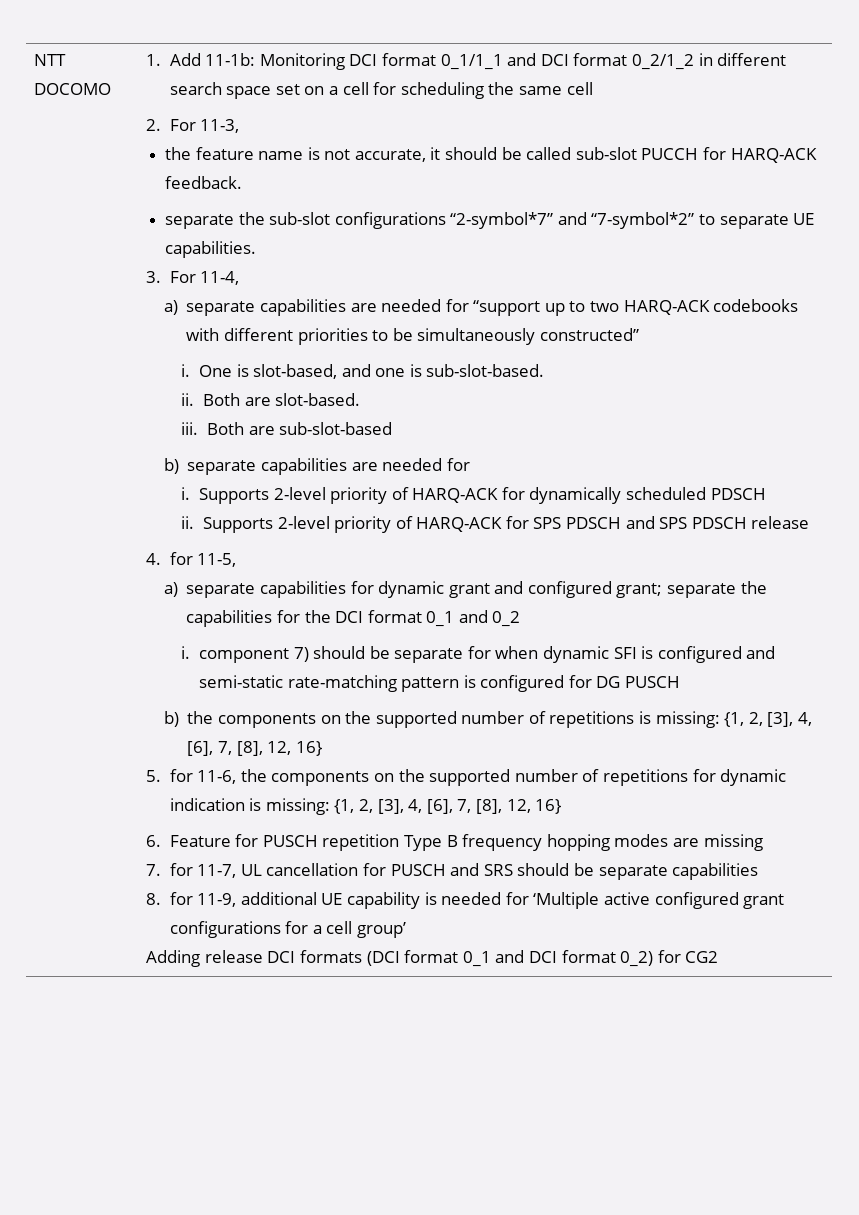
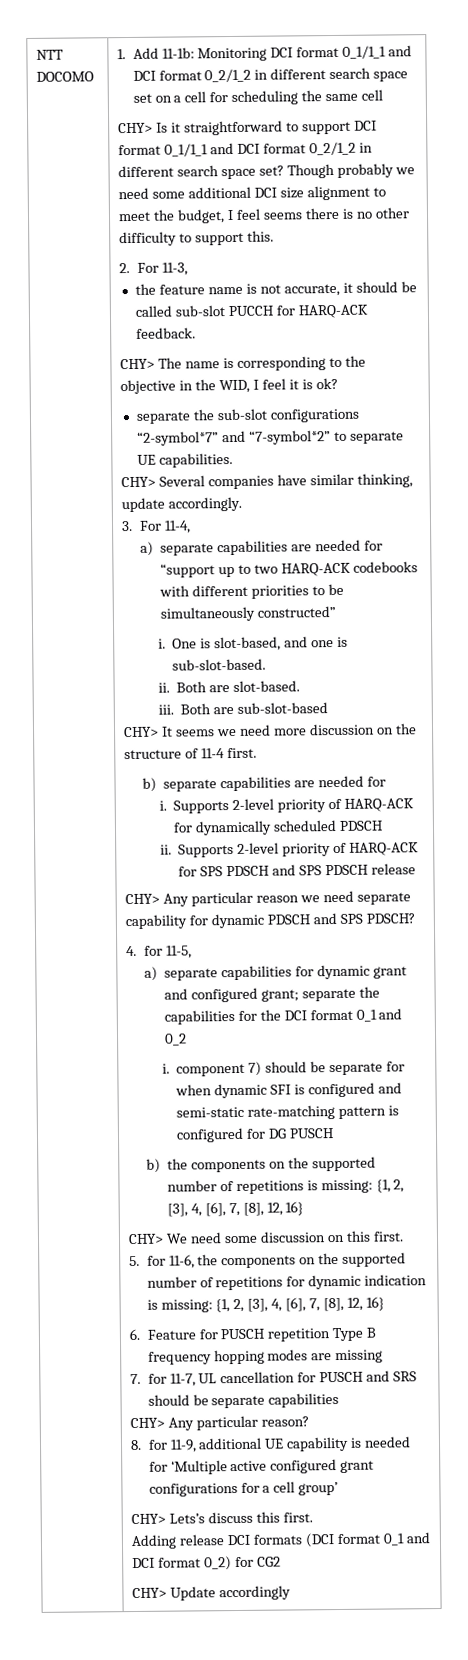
+ CHY> Is it straightforward to support DCI format 0_1/1_1 and DCI format 0_2/1_2 in different search space set? Though probably we need some additional DCI size alignment to meet the budget, I feel seems there is no other difficulty to support this.
+ CHY> The name is corresponding to the objective in the WID, I feel it is ok?
+ CHY> Several companies have similar thinking, update accordingly.
+ CHY> It seems we need more discussion on the structure of 11-4 first.
+ CHY> Any particular reason we need separate capability for dynamic PDSCH and SPS PDSCH?
+ CHY> We need some discussion on this first.
+ CHY> Any particular reason?
+ CHY> Lets’s discuss this first.
+ CHY> Update accordingly

